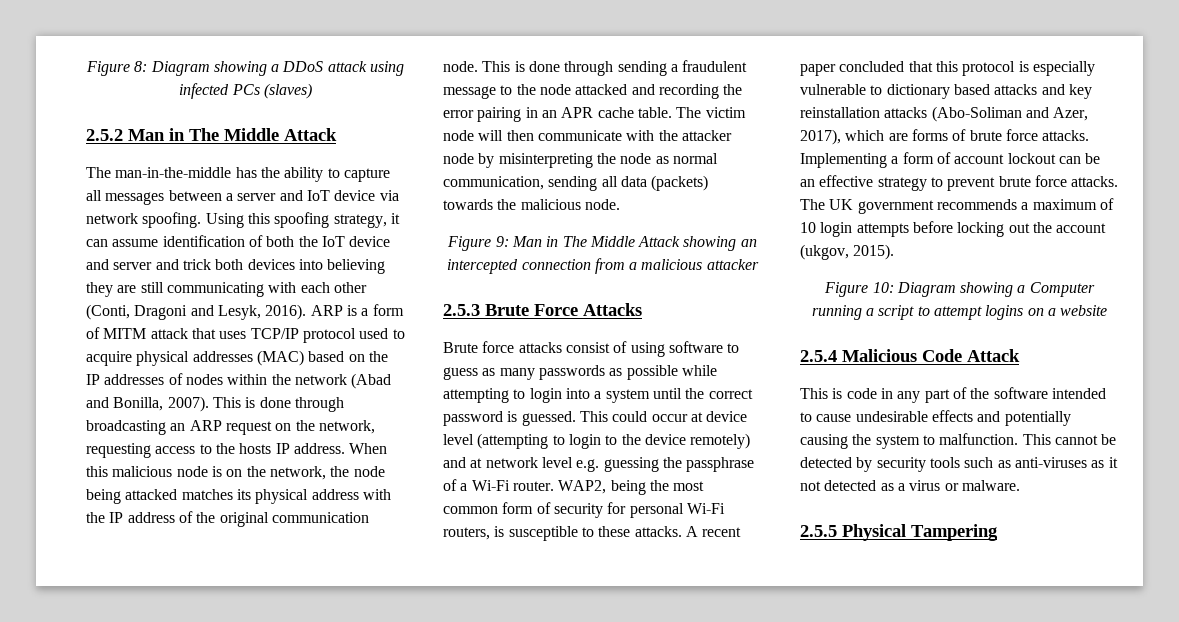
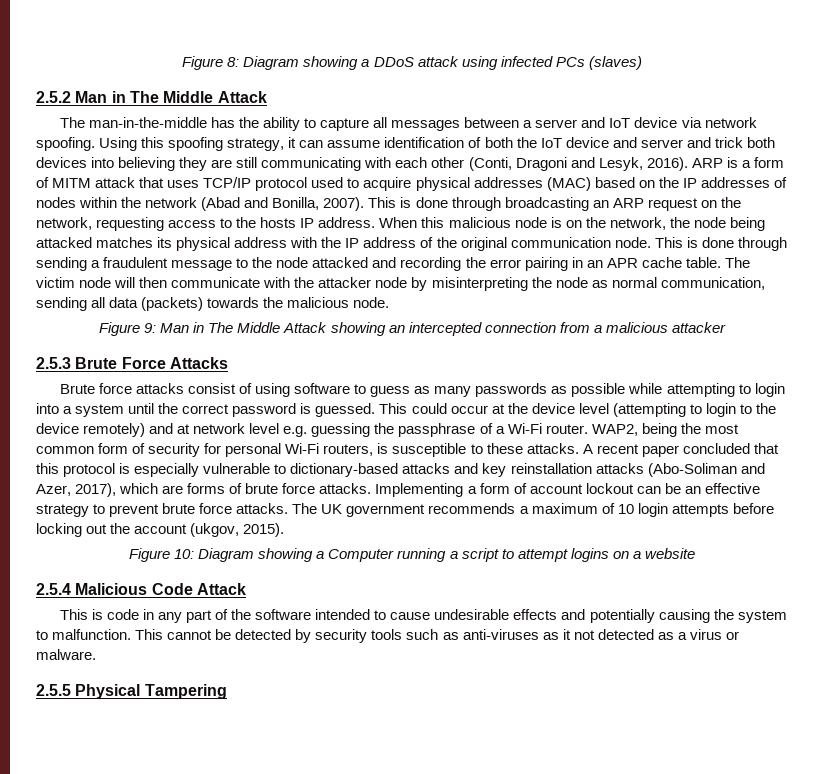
- This could occur at device level (attempting to login to the device remotely) and at network level e.g. guessing the passphrase of a Wi-Fi router.
+ This could occur at the device level (attempting to login to the device remotely) and at network level e.g. guessing the passphrase of a Wi-Fi router.
- A recent paper concluded that this protocol is especially vulnerable to dictionary based attacks and key reinstallation attacks (Abo-Soliman and Azer, 2017), which are forms of brute force attacks.
+ A recent paper concluded that this protocol is especially vulnerable to dictionary-based attacks and key reinstallation attacks (Abo-Soliman and Azer, 2017), which are forms of brute force attacks.

